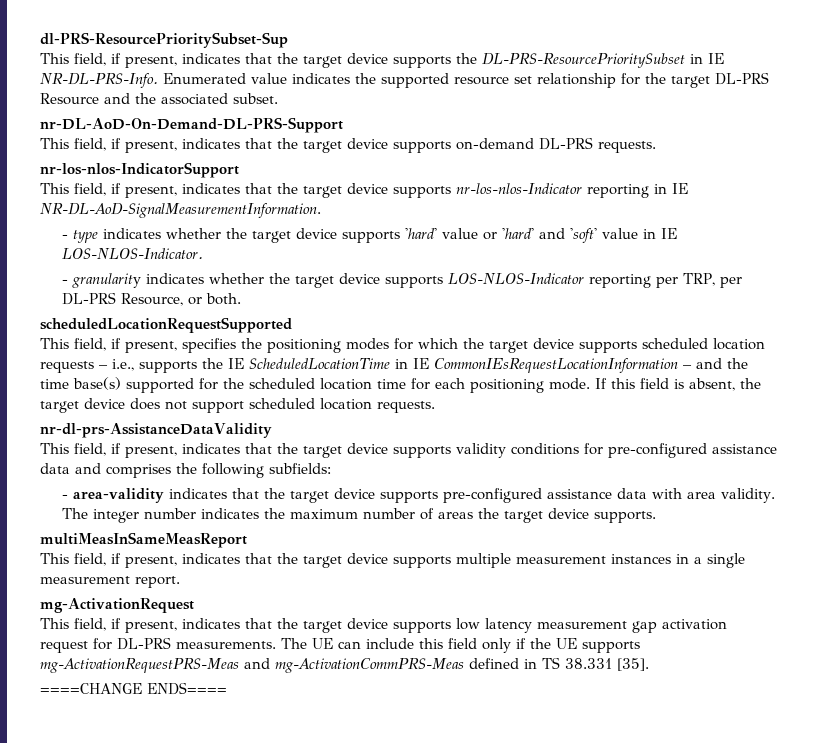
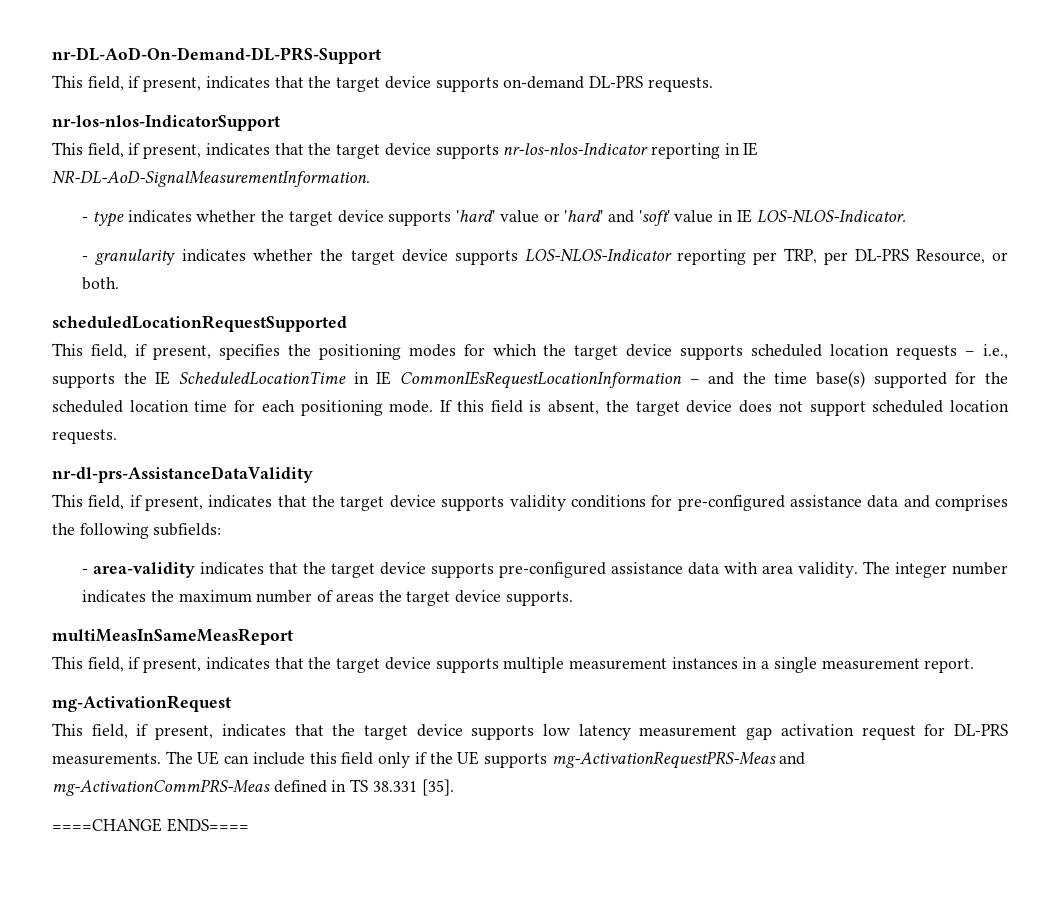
- dl-PRS-ResourcePrioritySubset-Sup
- This field, if present, indicates that the target device supports the DL-PRS-ResourcePrioritySubset in IE NR-DL-PRS-Info. Enumerated value indicates the supported resource set relationship for the target DL-PRS Resource and the associated subset.

